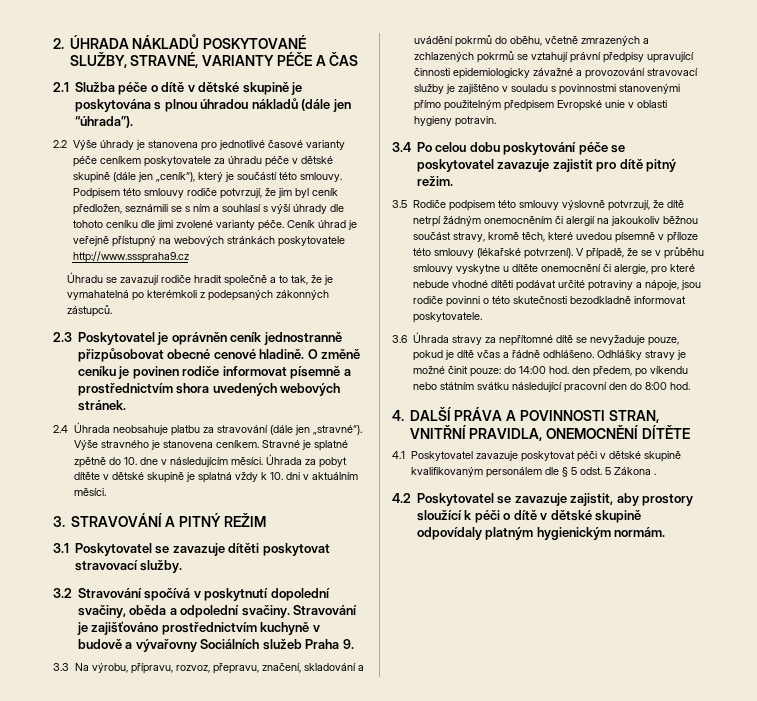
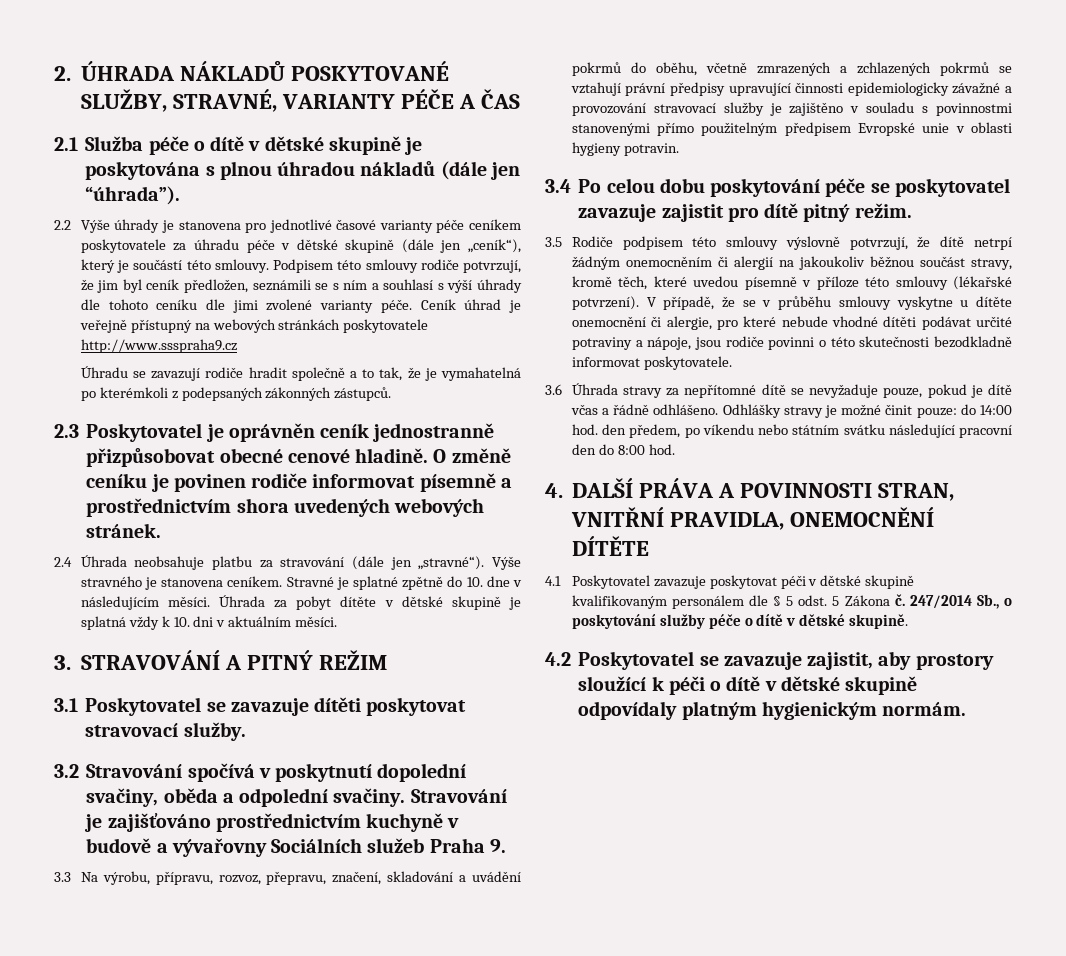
- 4.1 Poskytovatel zavazuje poskytovat péči v dětské skupině kvalifikovaným personálem dle § 5 odst. 5 Zákona .
+ 4.1 Poskytovatel zavazuje poskytovat péči v dětské skupině kvalifikovaným personálem dle § 5 odst. 5 Zákona č. 247/2014 Sb., o poskytování služby péče o dítě v dětské skupině.

